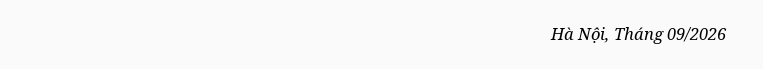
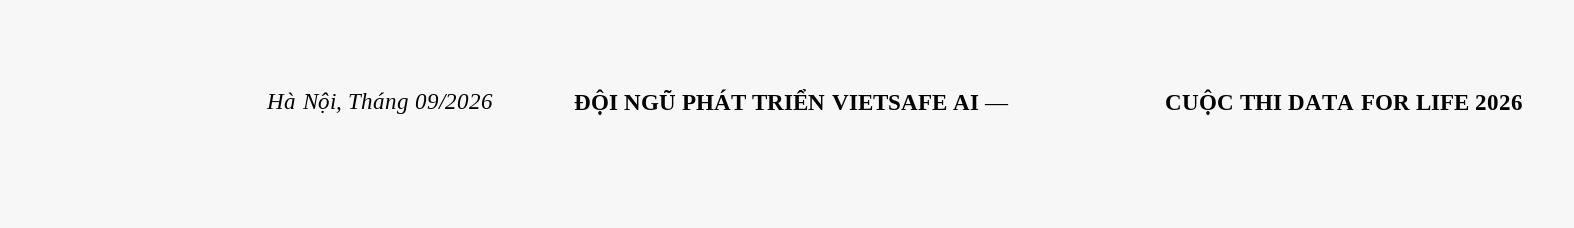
+ ĐỘI NGŨ PHÁT TRIỂN VIETSAFE AI — CUỘC THI DATA FOR LIFE 2026

